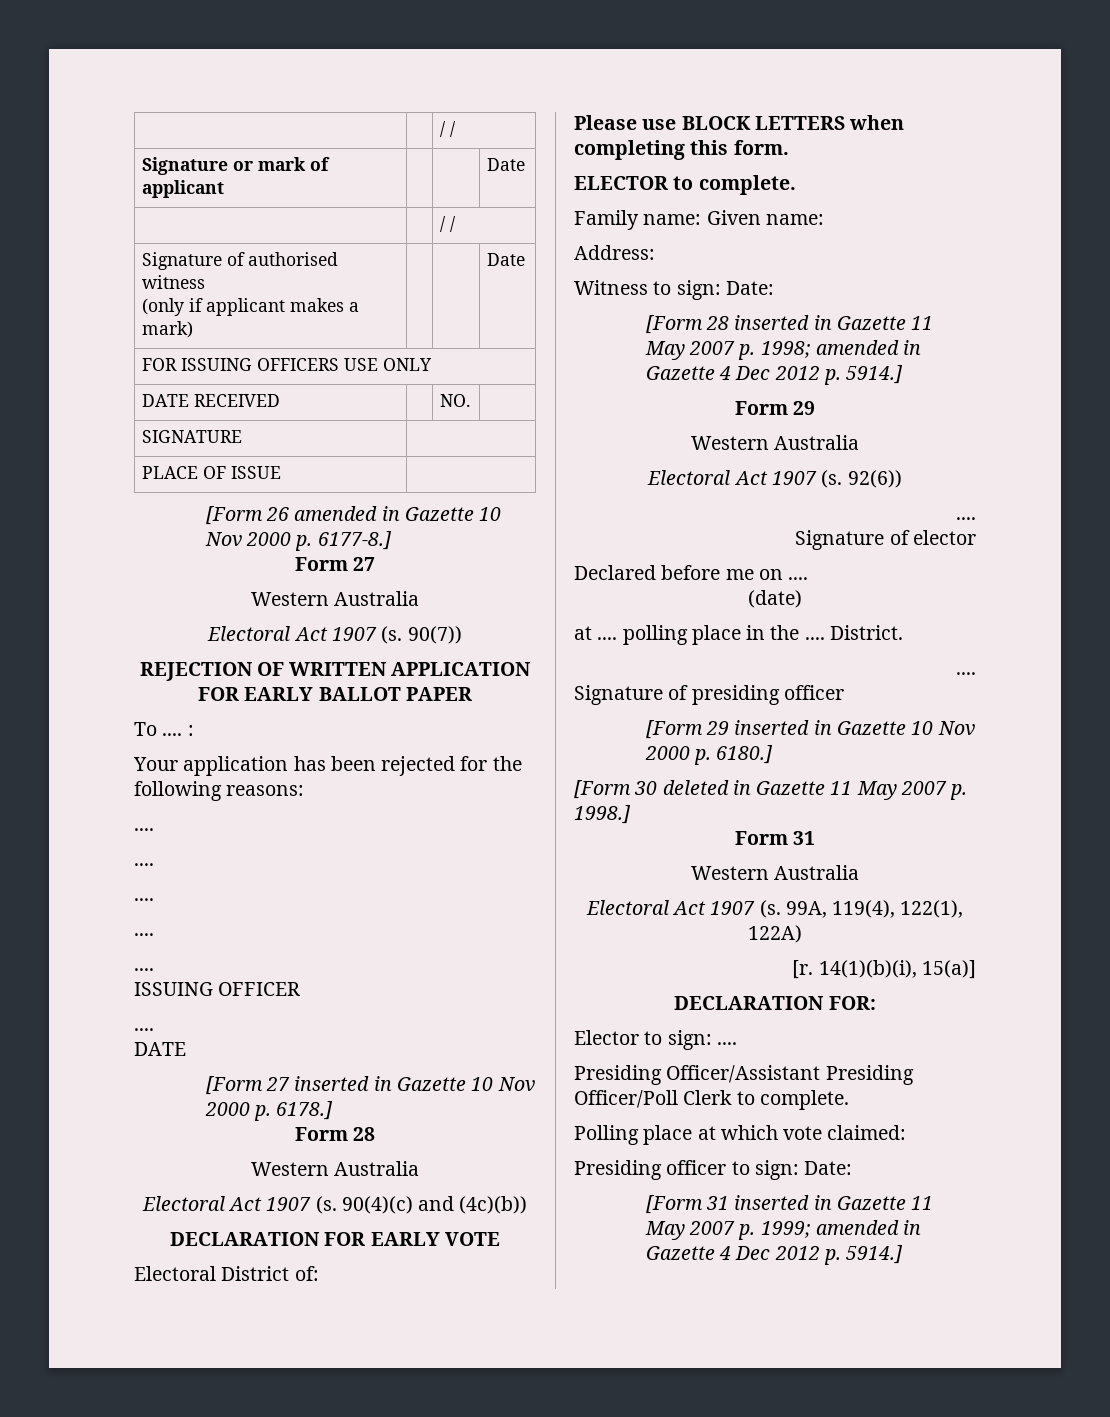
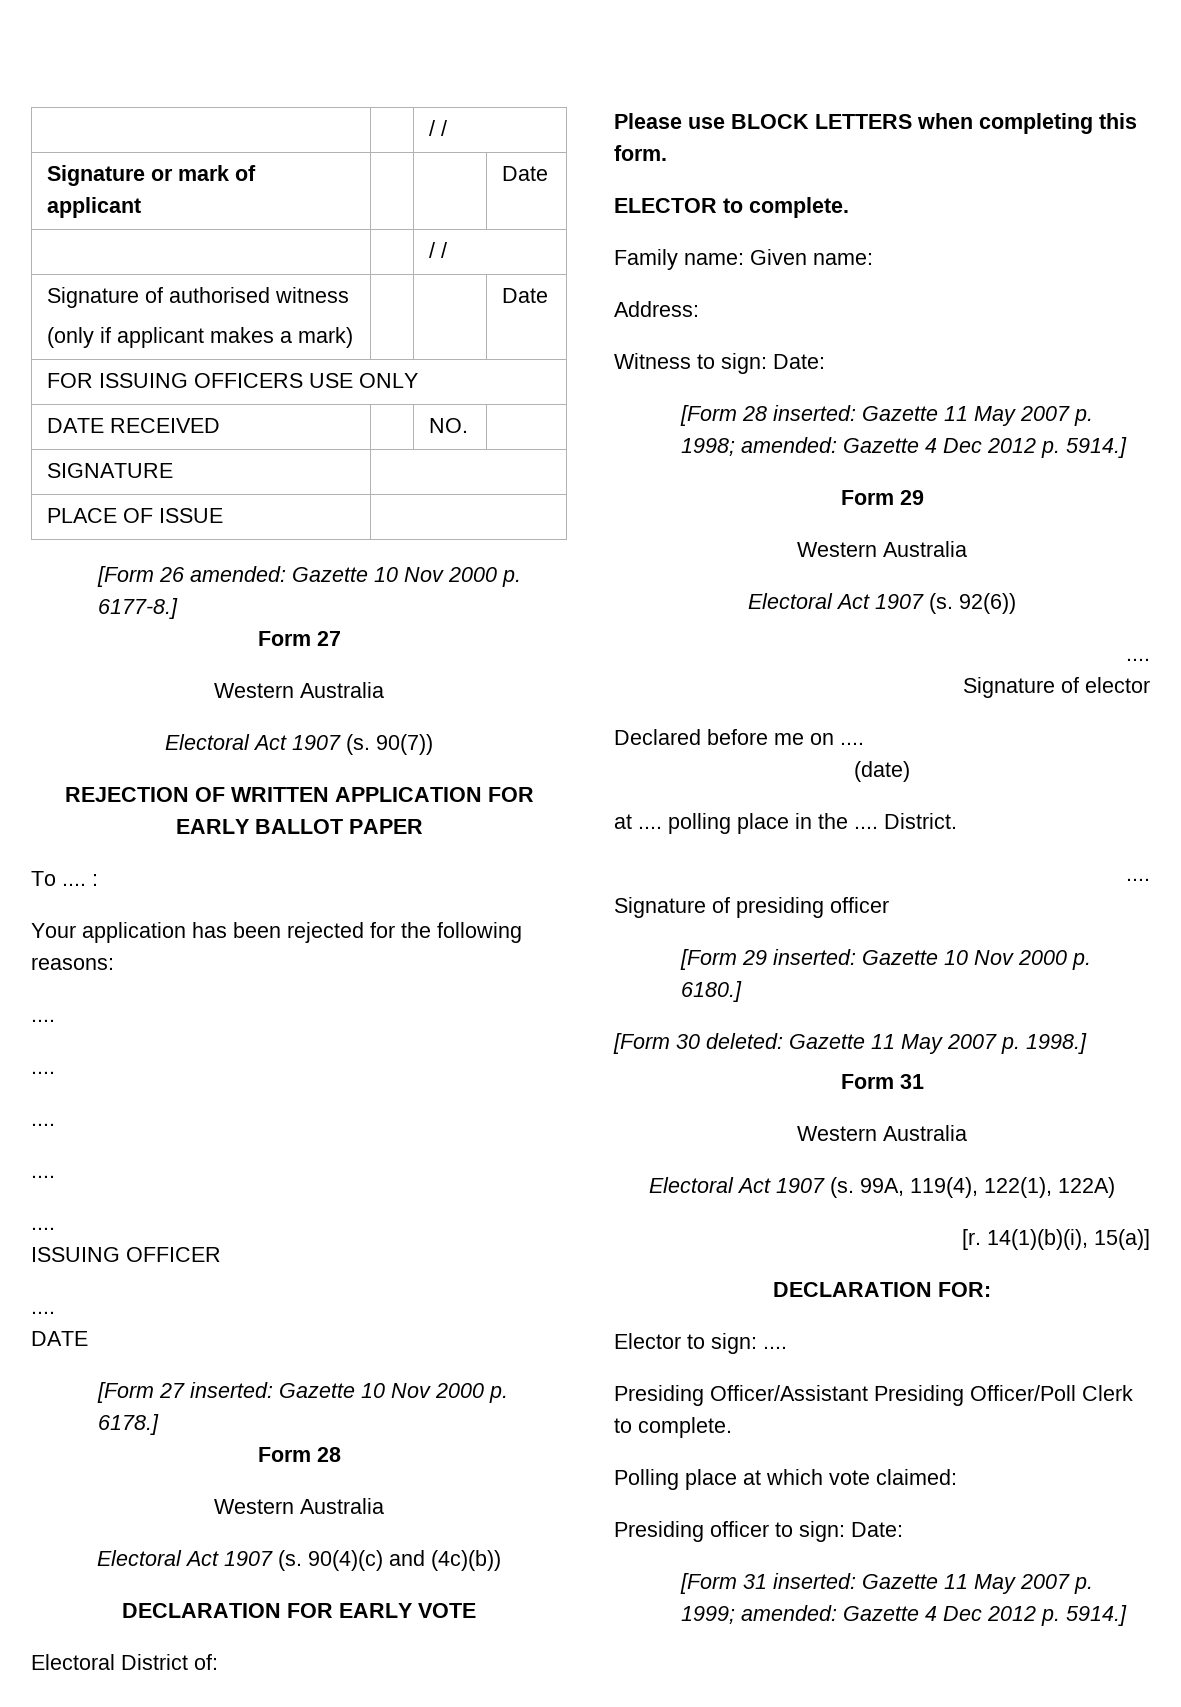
- [Form 26 amended in Gazette 10 Nov 2000 p. 6177-8.]
+ [Form 26 amended: Gazette 10 Nov 2000 p. 6177-8.]
- [Form 27 inserted in Gazette 10 Nov 2000 p. 6178.]
+ [Form 27 inserted: Gazette 10 Nov 2000 p. 6178.]
- [Form 28 inserted in Gazette 11 May 2007 p. 1998; amended in Gazette 4 Dec 2012 p. 5914.]
+ [Form 28 inserted: Gazette 11 May 2007 p. 1998; amended: Gazette 4 Dec 2012 p. 5914.]
- [Form 29 inserted in Gazette 10 Nov 2000 p. 6180.]
+ [Form 29 inserted: Gazette 10 Nov 2000 p. 6180.]
- [Form 30 deleted in Gazette 11 May 2007 p. 1998.]
+ [Form 30 deleted: Gazette 11 May 2007 p. 1998.]
- [Form 31 inserted in Gazette 11 May 2007 p. 1999; amended in Gazette 4 Dec 2012 p. 5914.]
+ [Form 31 inserted: Gazette 11 May 2007 p. 1999; amended: Gazette 4 Dec 2012 p. 5914.]

